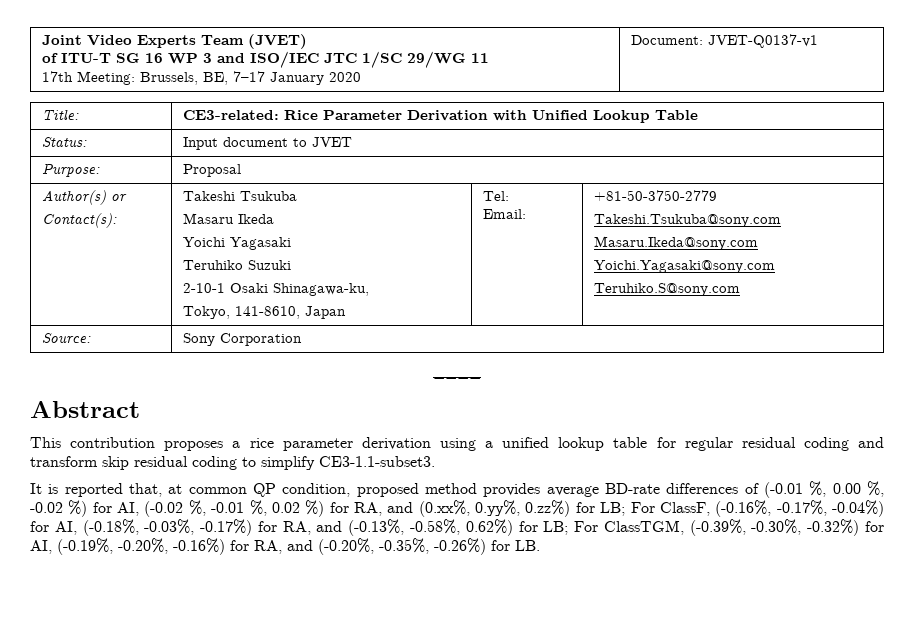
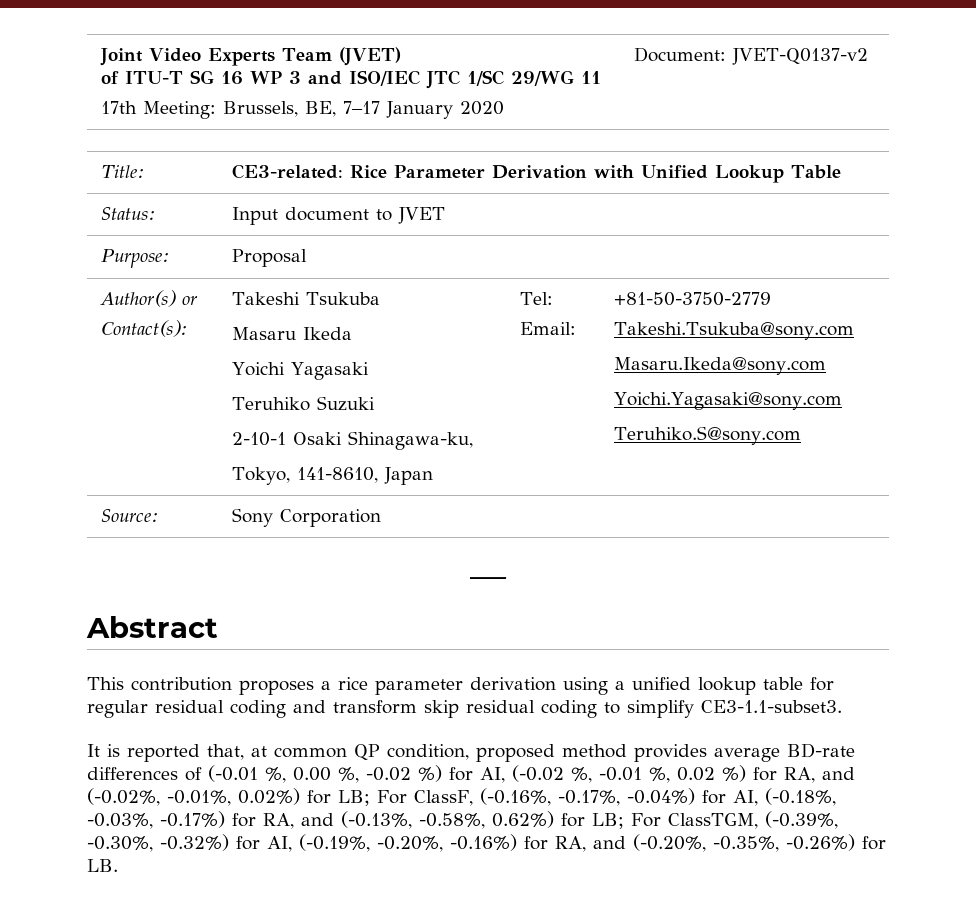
  Joint Video Experts Team (JVET)
  of ITU-T SG 16 WP 3 and ISO/IEC JTC 1/SC 29/WG 11
- 17th Meeting: Brussels, BE, 7–17 January 2020 | Document: JVET-Q0137-v1
+ 17th Meeting: Brussels, BE, 7–17 January 2020 | Document: JVET-Q0137-v2
- It is reported that, at common QP condition, proposed method provides average BD-rate differences of (-0.01 %, 0.00 %, -0.02 %) for AI, (-0.02 %, -0.01 %, 0.02 %) for RA, and (0.xx%, 0.yy%, 0.zz%) for LB;
+ It is reported that, at common QP condition, proposed method provides average BD-rate differences of (-0.01 %, 0.00 %, -0.02 %) for AI, (-0.02 %, -0.01 %, 0.02 %) for RA, and (-0.02%, -0.01%, 0.02%) for LB;

